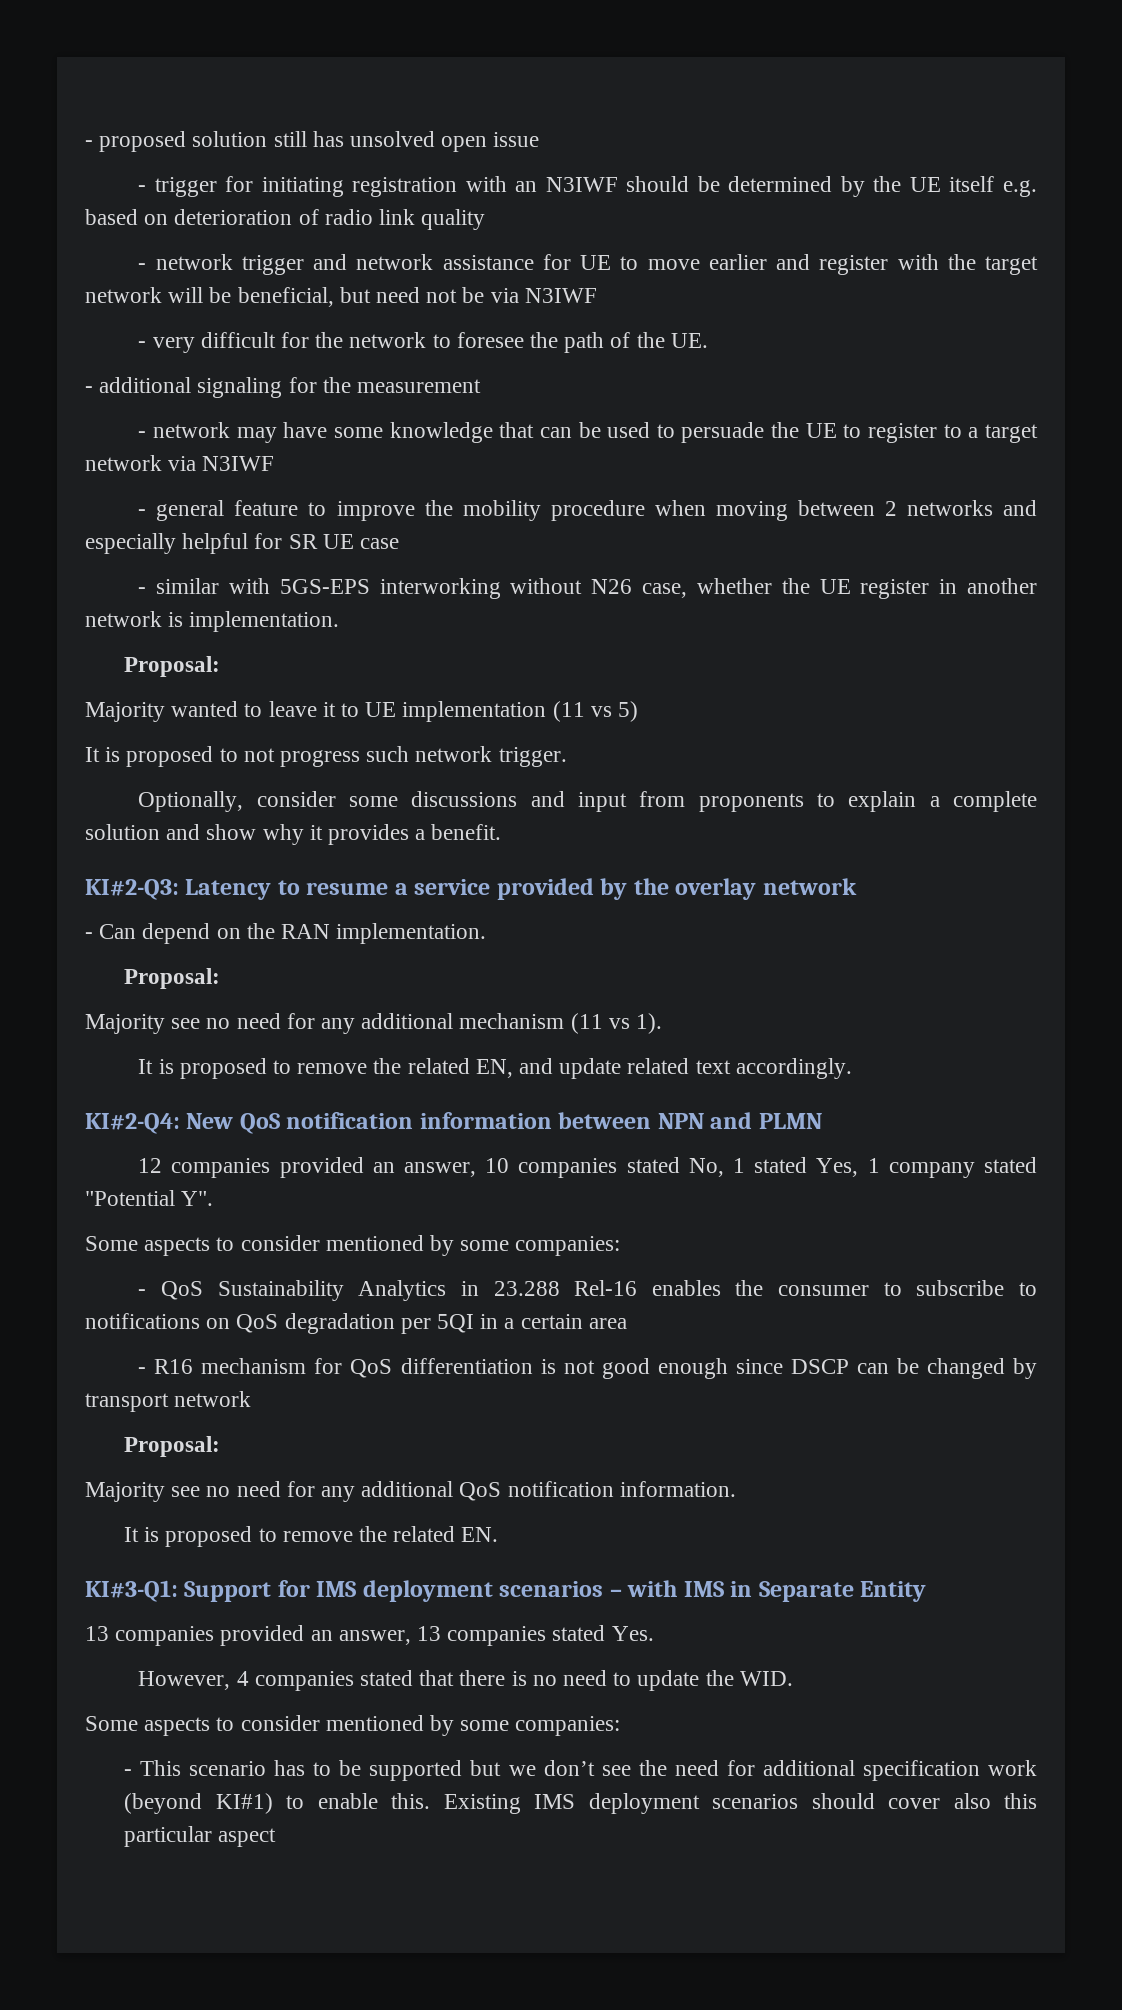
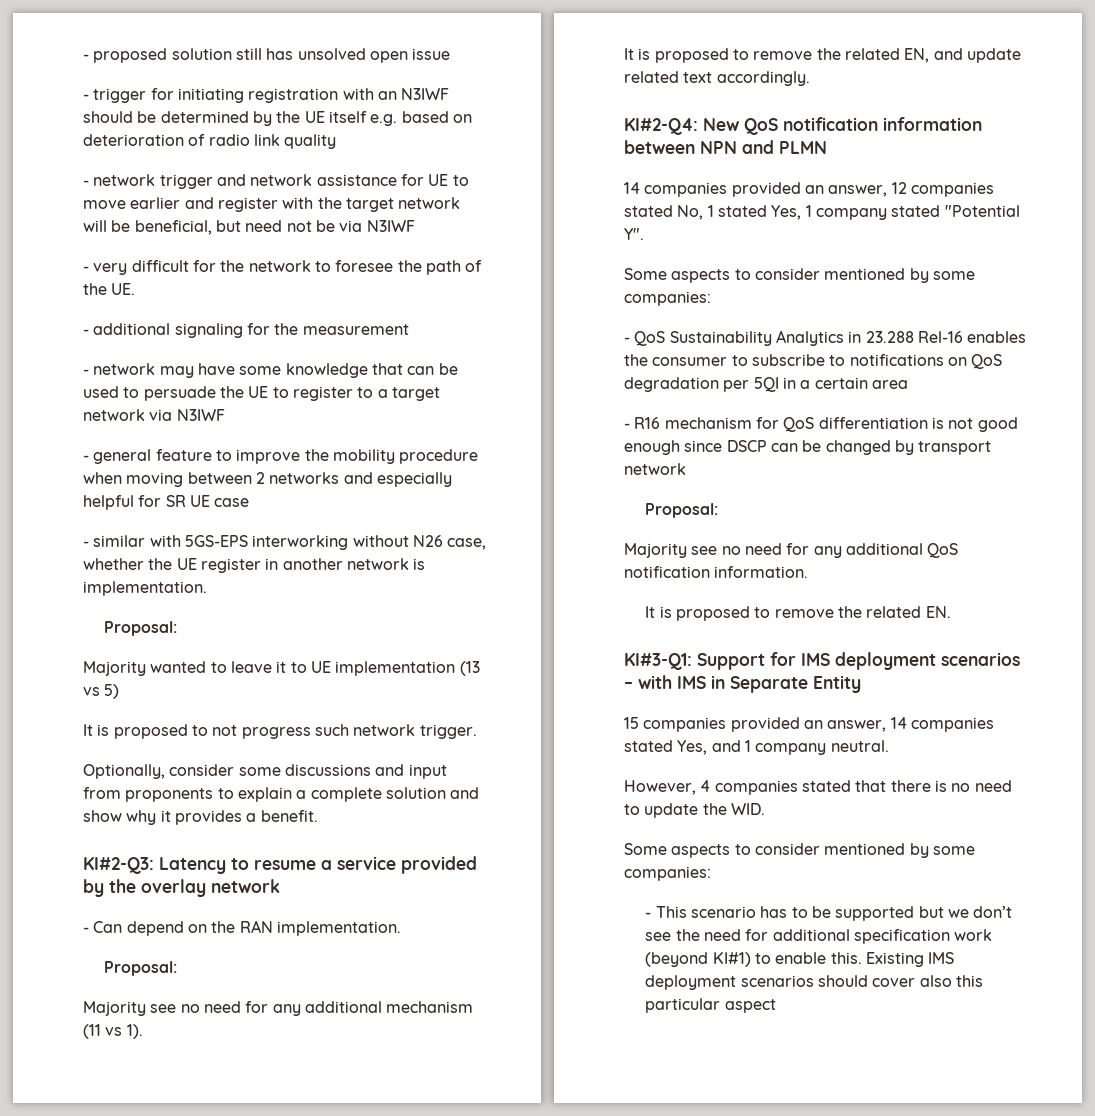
- Majority wanted to leave it to UE implementation (11 vs 5)
+ Majority wanted to leave it to UE implementation (13 vs 5)
- 12 companies provided an answer, 10 companies stated No, 1 stated Yes, 1 company stated "Potential Y".
+ 14 companies provided an answer, 12 companies stated No, 1 stated Yes, 1 company stated "Potential Y".
- 13 companies provided an answer, 13 companies stated Yes.
+ 15 companies provided an answer, 14 companies stated Yes, and 1 company neutral.

